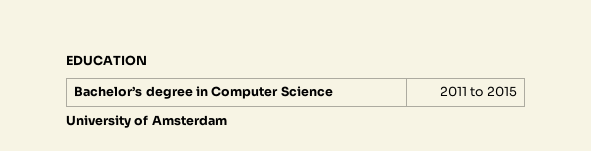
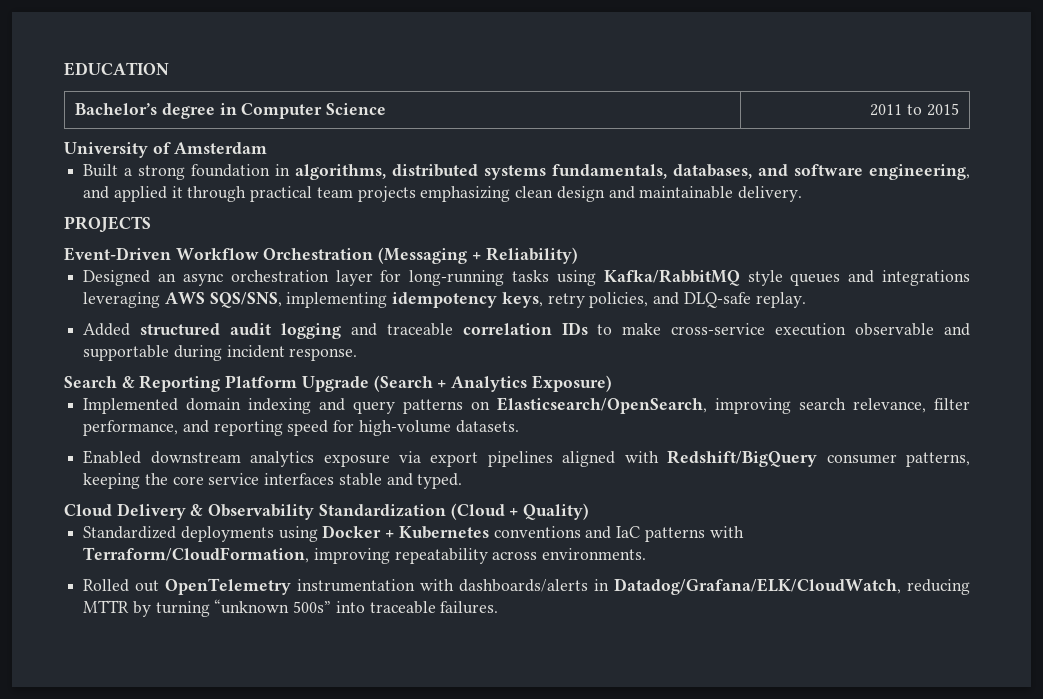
+ Built a strong foundation in algorithms, distributed systems fundamentals, databases, and software engineering, and applied it through practical team projects emphasizing clean design and maintainable delivery.
+ PROJECTS
+ Event-Driven Workflow Orchestration (Messaging + Reliability)
+ Designed an async orchestration layer for long-running tasks using Kafka/RabbitMQ style queues and integrations leveraging AWS SQS/SNS, implementing idempotency keys, retry policies, and DLQ-safe replay.
+ Added structured audit logging and traceable correlation IDs to make cross-service execution observable and supportable during incident response.
+ Search & Reporting Platform Upgrade (Search + Analytics Exposure)
+ Implemented domain indexing and query patterns on Elasticsearch/OpenSearch, improving search relevance, filter performance, and reporting speed for high-volume datasets.
+ Enabled downstream analytics exposure via export pipelines aligned with Redshift/BigQuery consumer patterns, keeping the core service interfaces stable and typed.
+ Cloud Delivery & Observability Standardization (Cloud + Quality)
+ Standardized deployments using Docker + Kubernetes conventions and IaC patterns with Terraform/CloudFormation, improving repeatability across environments.
+ Rolled out OpenTelemetry instrumentation with dashboards/alerts in Datadog/Grafana/ELK/CloudWatch, reducing MTTR by turning “unknown 500s” into traceable failures.

